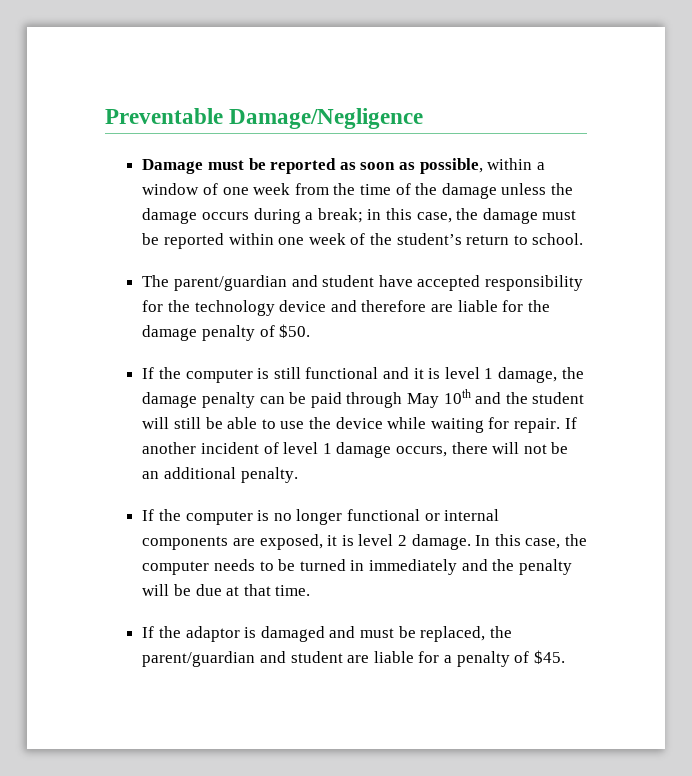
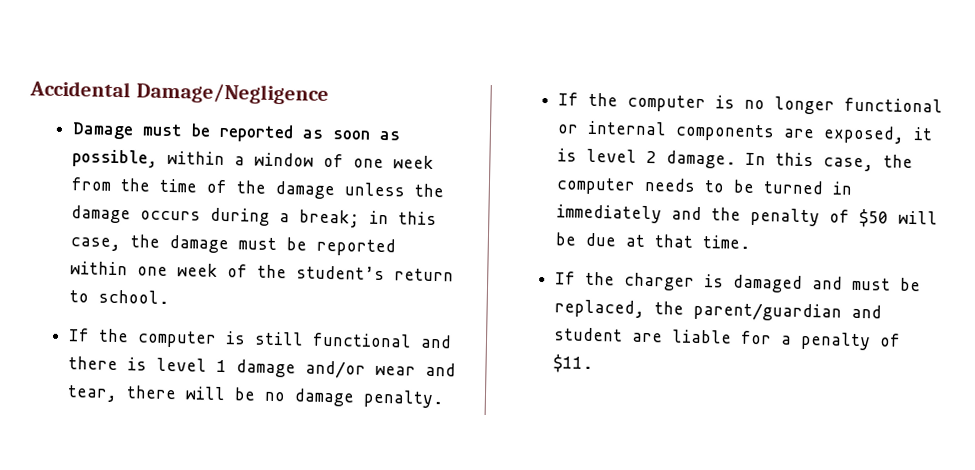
- Preventable Damage/Negligence
+ Accidental Damage/Negligence
- The parent/guardian and student have accepted responsibility for the technology device and therefore are liable for the damage penalty of $50.
- If the computer is still functional and it is level 1 damage, the damage penalty can be paid through May 10th and the student will still be able to use the device while waiting for repair. If another incident of level 1 damage occurs, there will not be an additional penalty.
+ If the computer is still functional and there is level 1 damage and/or wear and tear, there will be no damage penalty.
- In this case, the computer needs to be turned in immediately and the penalty will be due at that time.
+ In this case, the computer needs to be turned in immediately and the penalty of $50 will be due at that time.
- If the adaptor is damaged and must be replaced, the parent/guardian and student are liable for a penalty of $45.
+ If the charger is damaged and must be replaced, the parent/guardian and student are liable for a penalty of $11.

